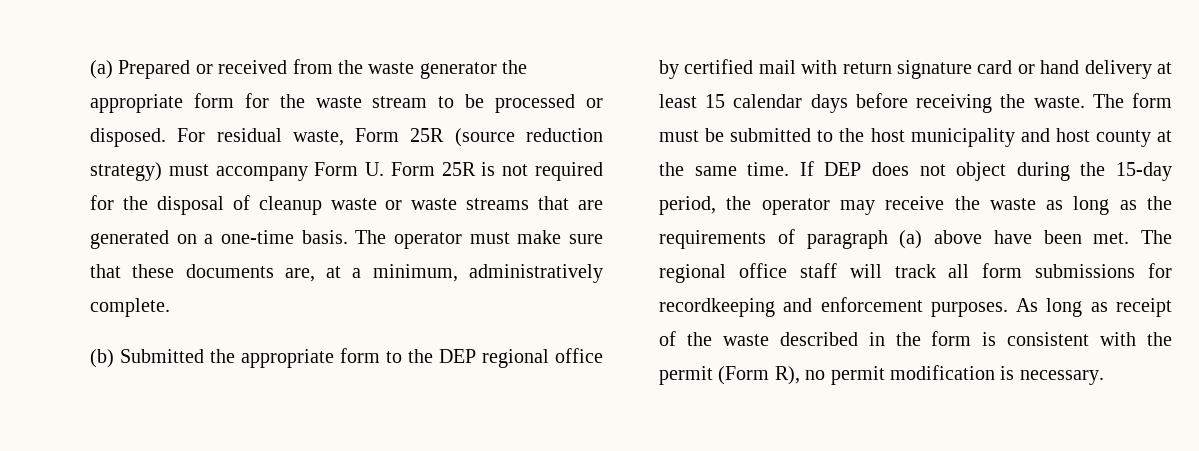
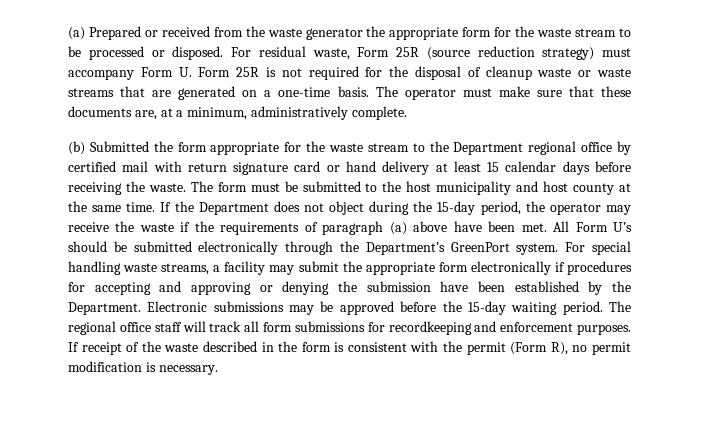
- (b) Submitted the appropriate form to the DEP regional office by certified mail with return signature card or hand delivery at least 15 calendar days before receiving the waste.
+ (b) Submitted the form appropriate for the waste stream to the Department regional office by certified mail with return signature card or hand delivery at least 15 calendar days before receiving the waste.
- If DEP does not object during the 15-day period, the operator may receive the waste as long as the requirements of paragraph (a) above have been met.
+ If the Department does not object during the 15-day period, the operator may receive the waste if the requirements of paragraph (a) above have been met.
+ All Form U’s should be submitted electronically through the Department’s GreenPort system. For special handling waste streams, a facility may submit the appropriate form electronically if procedures for accepting and approving or denying the submission have been established by the Department. Electronic submissions may be approved before the 15-day waiting period.
- As long as receipt of the waste described in the form is consistent with the permit (Form R), no permit modification is necessary.
+ If receipt of the waste described in the form is consistent with the permit (Form R), no permit modification is necessary.

